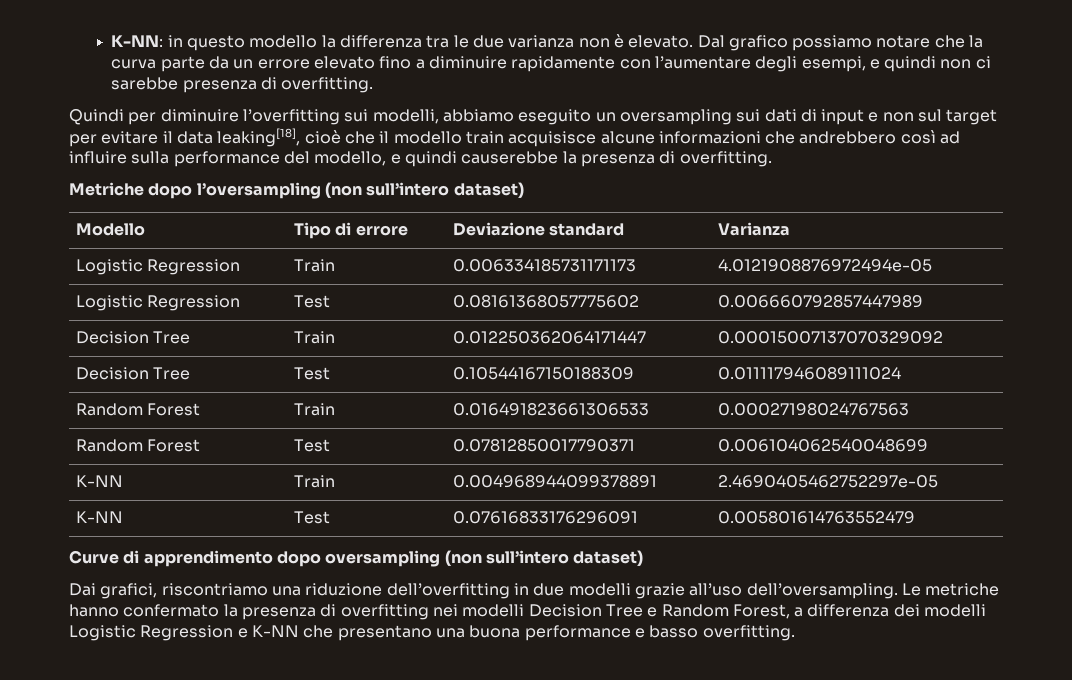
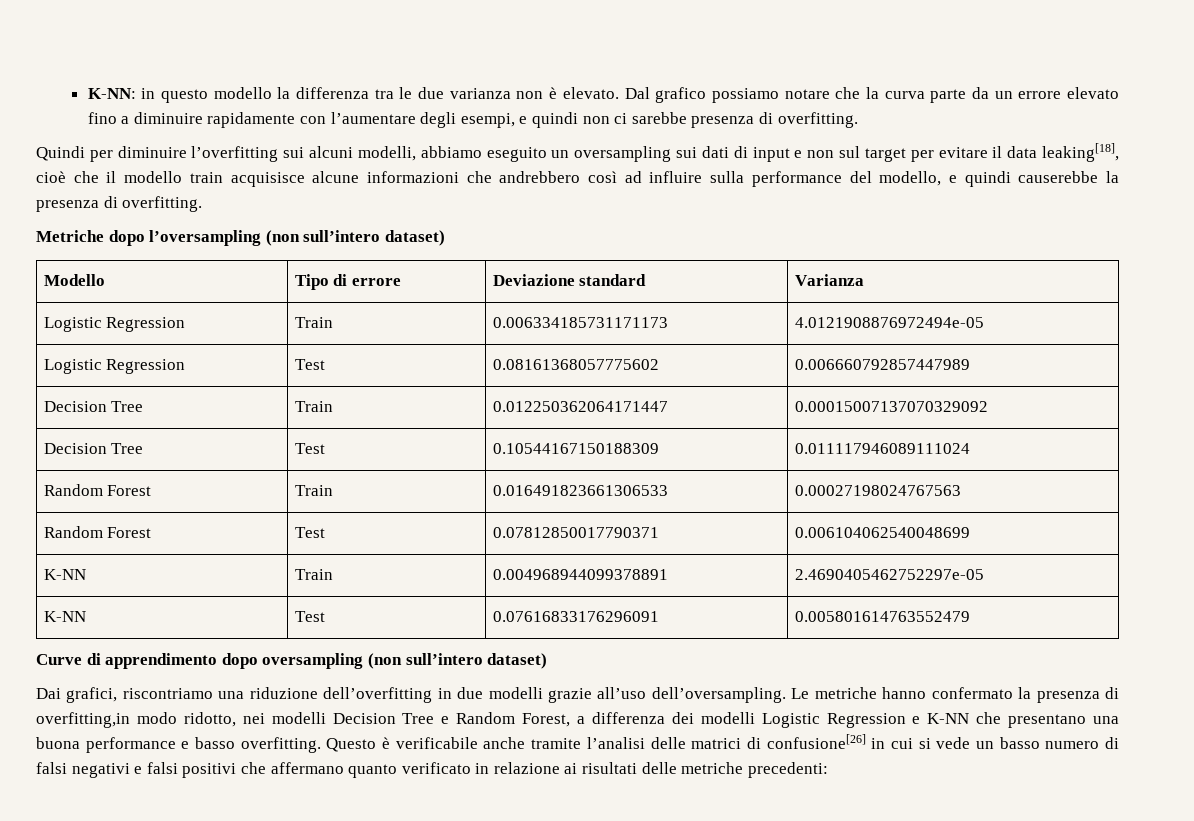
- Quindi per diminuire l’overfitting sui modelli, abbiamo eseguito un oversampling sui dati di input e non sul target per evitare il data leaking[18], cioè che il modello train acquisisce alcune informazioni che andrebbero così ad influire sulla performance del modello, e quindi causerebbe la presenza di overfitting.
+ Quindi per diminuire l’overfitting sui alcuni modelli, abbiamo eseguito un oversampling sui dati di input e non sul target per evitare il data leaking[18], cioè che il modello train acquisisce alcune informazioni che andrebbero così ad influire sulla performance del modello, e quindi causerebbe la presenza di overfitting.
- Le metriche hanno confermato la presenza di overfitting nei modelli Decision Tree e Random Forest, a differenza dei modelli Logistic Regression e K-NN che presentano una buona performance e basso overfitting.
+ Le metriche hanno confermato la presenza di overfitting,in modo ridotto, nei modelli Decision Tree e Random Forest, a differenza dei modelli Logistic Regression e K-NN che presentano una buona performance e basso overfitting.
+ Questo è verificabile anche tramite l’analisi delle matrici di confusione[26] in cui si vede un basso numero di falsi negativi e falsi positivi che affermano quanto verificato in relazione ai risultati delle metriche precedenti:

